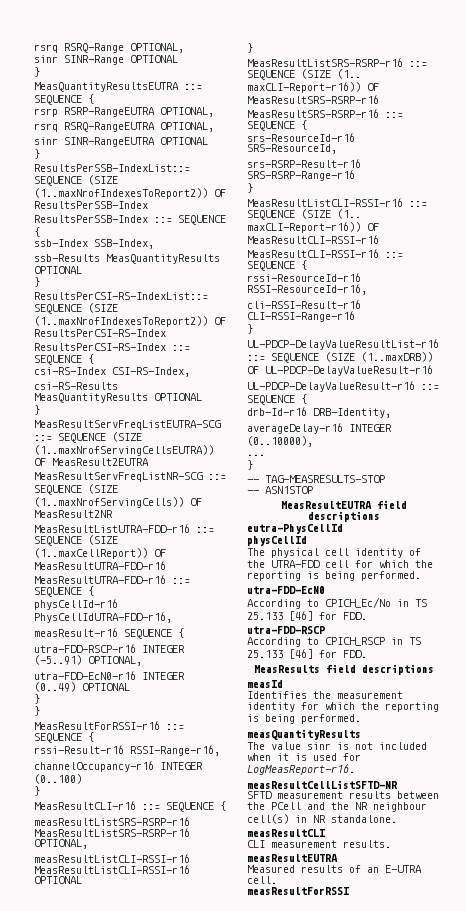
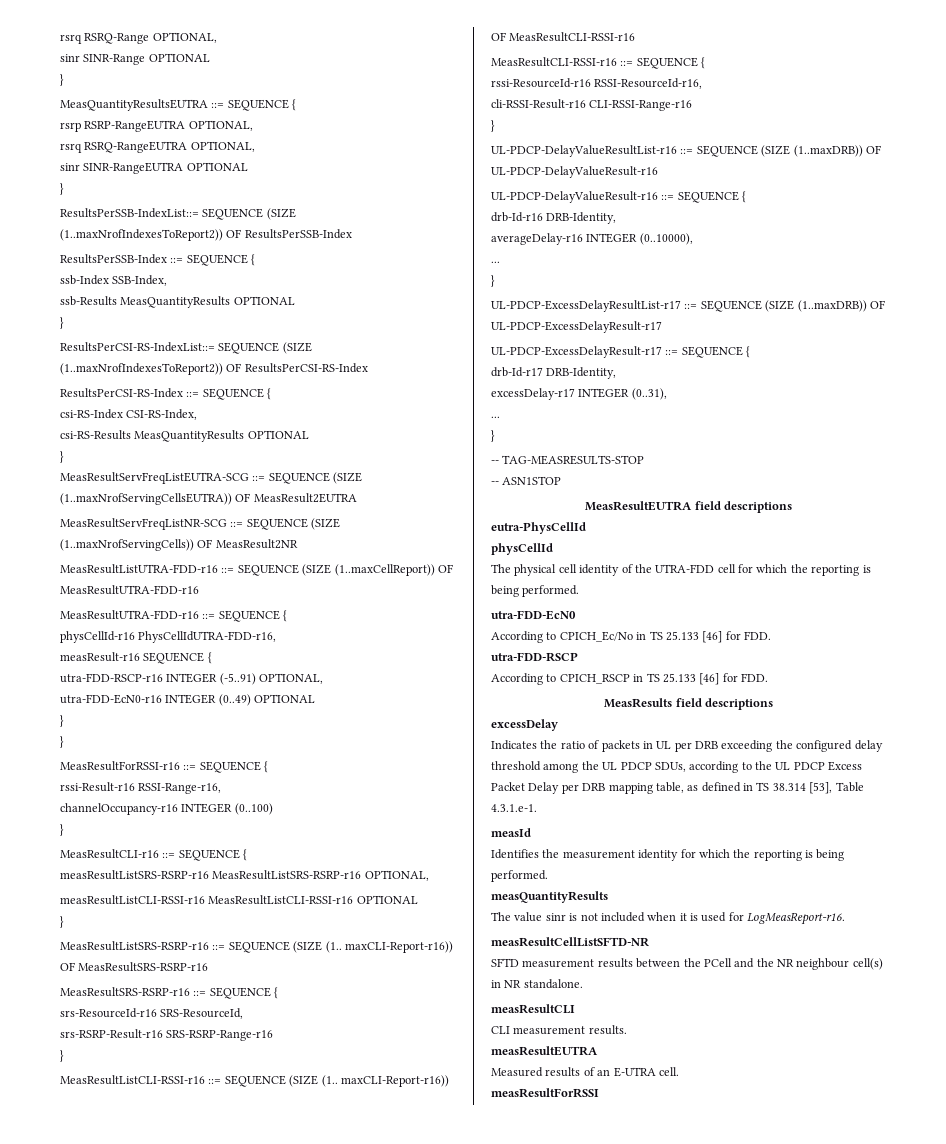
+ UL-PDCP-ExcessDelayResultList-r17 ::= SEQUENCE (SIZE (1..maxDRB)) OF UL-PDCP-ExcessDelayResult-r17
+ UL-PDCP-ExcessDelayResult-r17 ::= SEQUENCE {
+ drb-Id-r17 DRB-Identity,
+ excessDelay-r17 INTEGER (0..31),
+ ...
+ }
+ excessDelay
+ Indicates the ratio of packets in UL per DRB exceeding the configured delay threshold among the UL PDCP SDUs, according to the UL PDCP Excess Packet Delay per DRB mapping table, as defined in TS 38.314 [53], Table 4.3.1.e-1.

